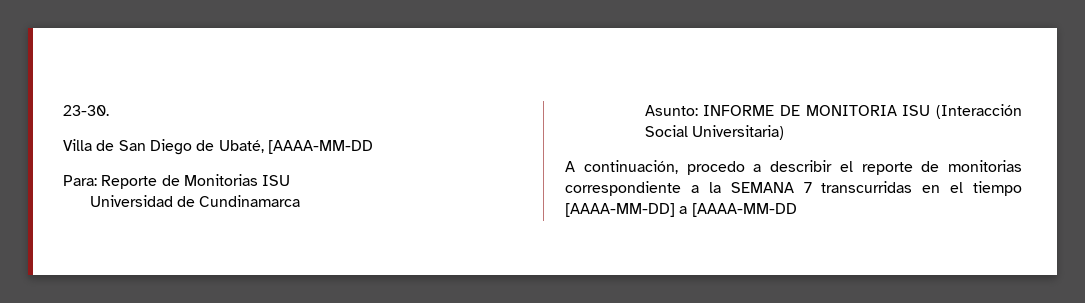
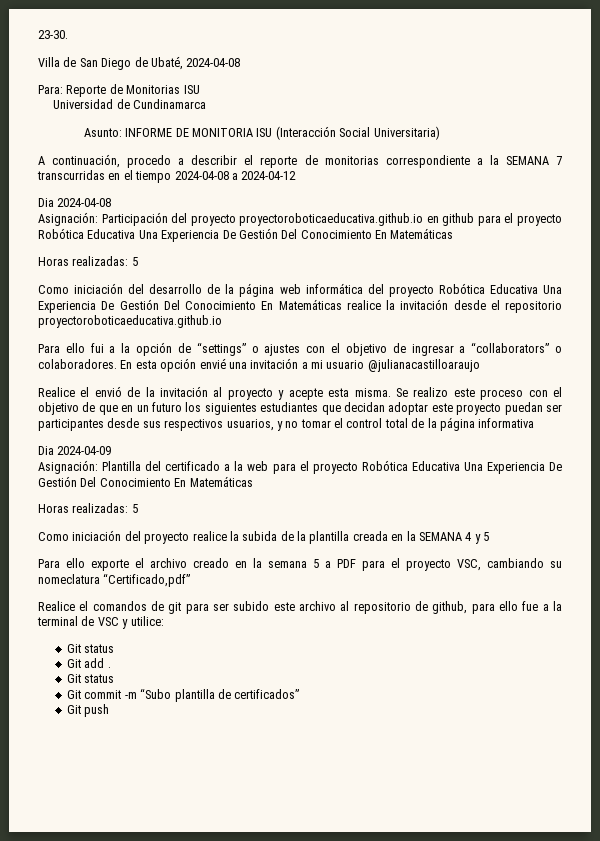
- Villa de San Diego de Ubaté, [AAAA-MM-DD
+ Villa de San Diego de Ubaté, 2024-04-08
- A continuación, procedo a describir el reporte de monitorias correspondiente a la SEMANA 7 transcurridas en el tiempo [AAAA-MM-DD] a [AAAA-MM-DD
+ A continuación, procedo a describir el reporte de monitorias correspondiente a la SEMANA 7 transcurridas en el tiempo 2024-04-08 a 2024-04-12
+ Dia 2024-04-08
+ Asignación: Participación del proyecto proyectoroboticaeducativa.github.io en github para el proyecto Robótica Educativa Una Experiencia De Gestión Del Conocimiento En Matemáticas
+ Horas realizadas: 5
+ Como iniciación del desarrollo de la página web informática del proyecto Robótica Educativa Una Experiencia De Gestión Del Conocimiento En Matemáticas realice la invitación desde el repositorio proyectoroboticaeducativa.github.io
+ Para ello fui a la opción de “settings” o ajustes con el objetivo de ingresar a “collaborators” o colaboradores. En esta opción envié una invitación a mi usuario @julianacastilloaraujo
+ Realice el envió de la invitación al proyecto y acepte esta misma. Se realizo este proceso con el objetivo de que en un futuro los siguientes estudiantes que decidan adoptar este proyecto puedan ser participantes desde sus respectivos usuarios, y no tomar el control total de la página informativa
+ Dia 2024-04-09
+ Asignación: Plantilla del certificado a la web para el proyecto Robótica Educativa Una Experiencia De Gestión Del Conocimiento En Matemáticas
+ Horas realizadas: 5
+ Como iniciación del proyecto realice la subida de la plantilla creada en la SEMANA 4 y 5
+ Para ello exporte el archivo creado en la semana 5 a PDF para el proyecto VSC, cambiando su nomeclatura “Certificado,pdf”
+ Realice el comandos de git para ser subido este archivo al repositorio de github, para ello fue a la terminal de VSC y utilice:
+ Git status
+ Git add .
+ Git status
+ Git commit -m “Subo plantilla de certificados”
+ Git push

